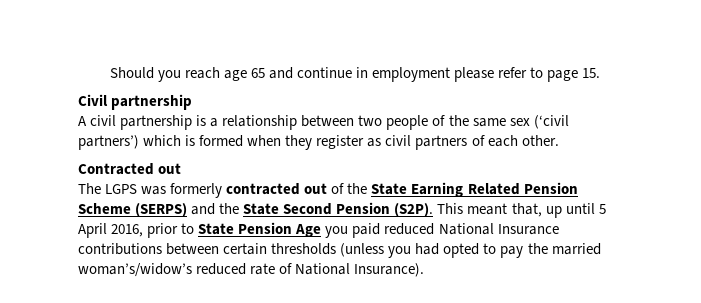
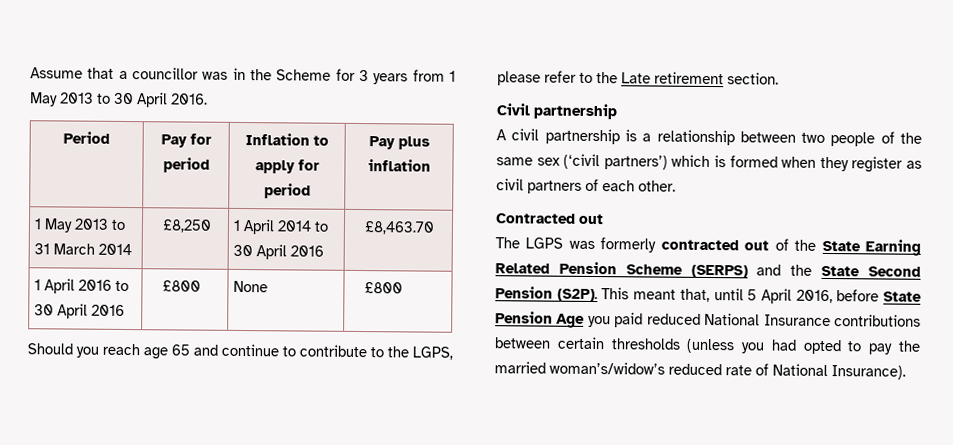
+ Assume that a councillor was in the Scheme for 3 years from 1 May 2013 to 30 April 2016.
+ Period | Pay for period | Inflation to apply for period | Pay plus inflation
+ 1 May 2013 to 31 March 2014 | £8,250 | 1 April 2014 to 30 April 2016 | £8,463.70
+ 1 April 2016 to 30 April 2016 | £800 | None | £800
- Should you reach age 65 and continue in employment please refer to page 15.
+ Should you reach age 65 and continue to contribute to the LGPS, please refer to the Late retirement section.
- This meant that, up until 5 April 2016, prior to State Pension Age you paid reduced National Insurance contributions between certain thresholds (unless you had opted to pay the married woman’s/widow’s reduced rate of National Insurance).
+ This meant that, until 5 April 2016, before State Pension Age you paid reduced National Insurance contributions between certain thresholds (unless you had opted to pay the married woman’s/widow’s reduced rate of National Insurance).

